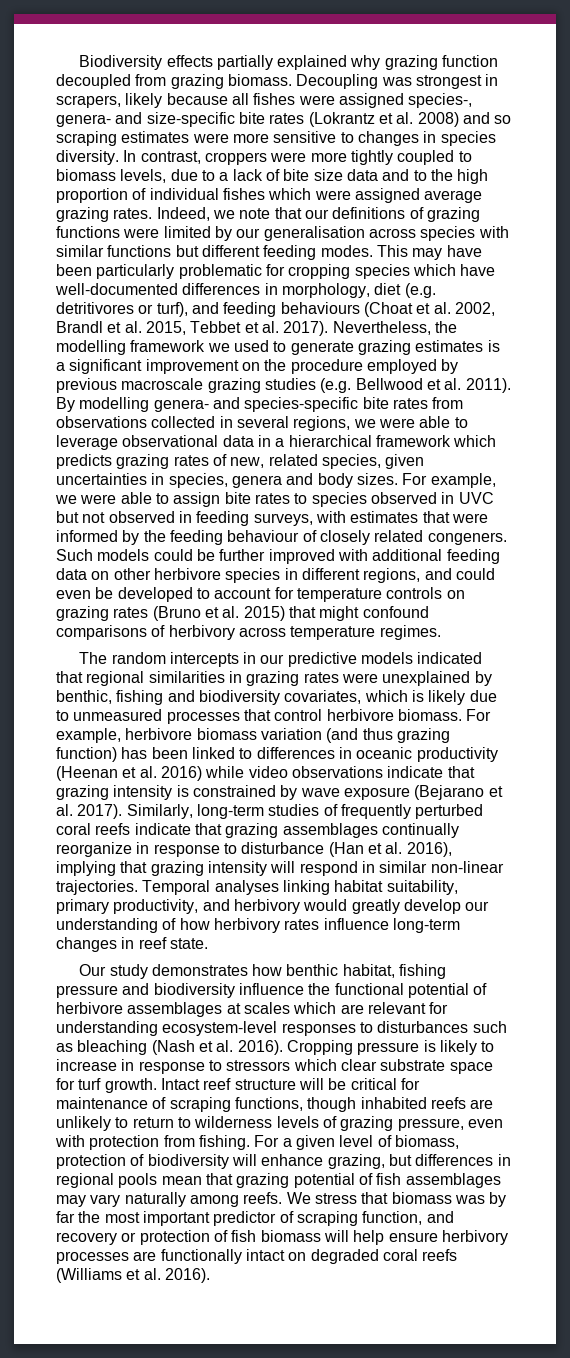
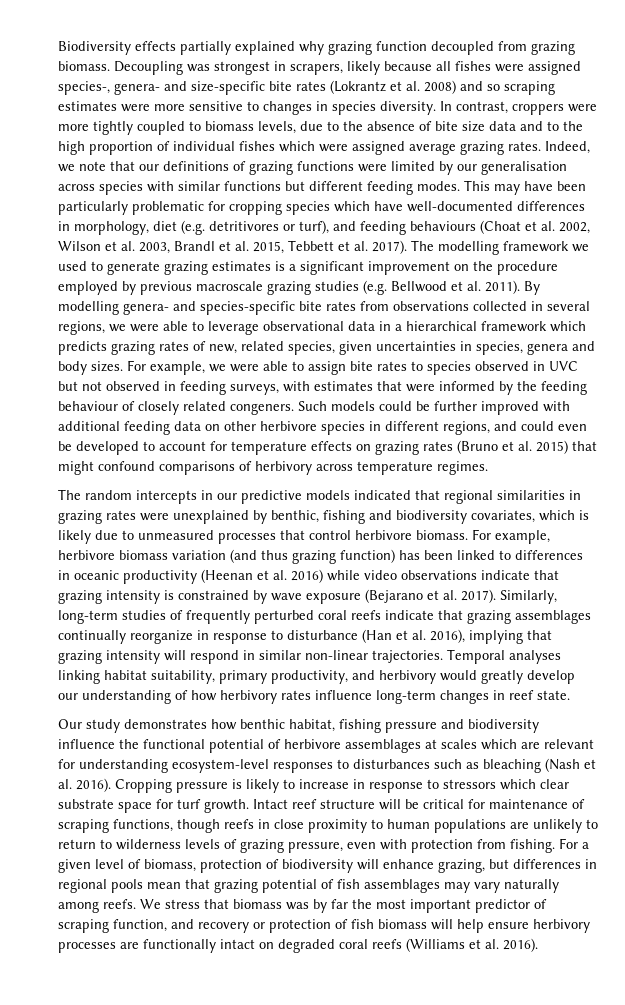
- In contrast, croppers were more tightly coupled to biomass levels, due to a lack of bite size data and to the high proportion of individual fishes which were assigned average grazing rates.
+ In contrast, croppers were more tightly coupled to biomass levels, due to the absence of bite size data and to the high proportion of individual fishes which were assigned average grazing rates.
- This may have been particularly problematic for cropping species which have well-documented differences in morphology, diet (e.g. detritivores or turf), and feeding behaviours (Choat et al. 2002, Brandl et al. 2015, Tebbet et al. 2017). Nevertheless, the modelling framework we used to generate grazing estimates is a significant improvement on the procedure employed by previous macroscale grazing studies (e.g. Bellwood et al. 2011).
+ This may have been particularly problematic for cropping species which have well-documented differences in morphology, diet (e.g. detritivores or turf), and feeding behaviours (Choat et al. 2002, Wilson et al. 2003, Brandl et al. 2015, Tebbett et al. 2017). The modelling framework we used to generate grazing estimates is a significant improvement on the procedure employed by previous macroscale grazing studies (e.g. Bellwood et al. 2011).
- Such models could be further improved with additional feeding data on other herbivore species in different regions, and could even be developed to account for temperature controls on grazing rates (Bruno et al. 2015) that might confound comparisons of herbivory across temperature regimes.
+ Such models could be further improved with additional feeding data on other herbivore species in different regions, and could even be developed to account for temperature effects on grazing rates (Bruno et al. 2015) that might confound comparisons of herbivory across temperature regimes.
- Intact reef structure will be critical for maintenance of scraping functions, though inhabited reefs are unlikely to return to wilderness levels of grazing pressure, even with protection from fishing.
+ Intact reef structure will be critical for maintenance of scraping functions, though reefs in close proximity to human populations are unlikely to return to wilderness levels of grazing pressure, even with protection from fishing.

